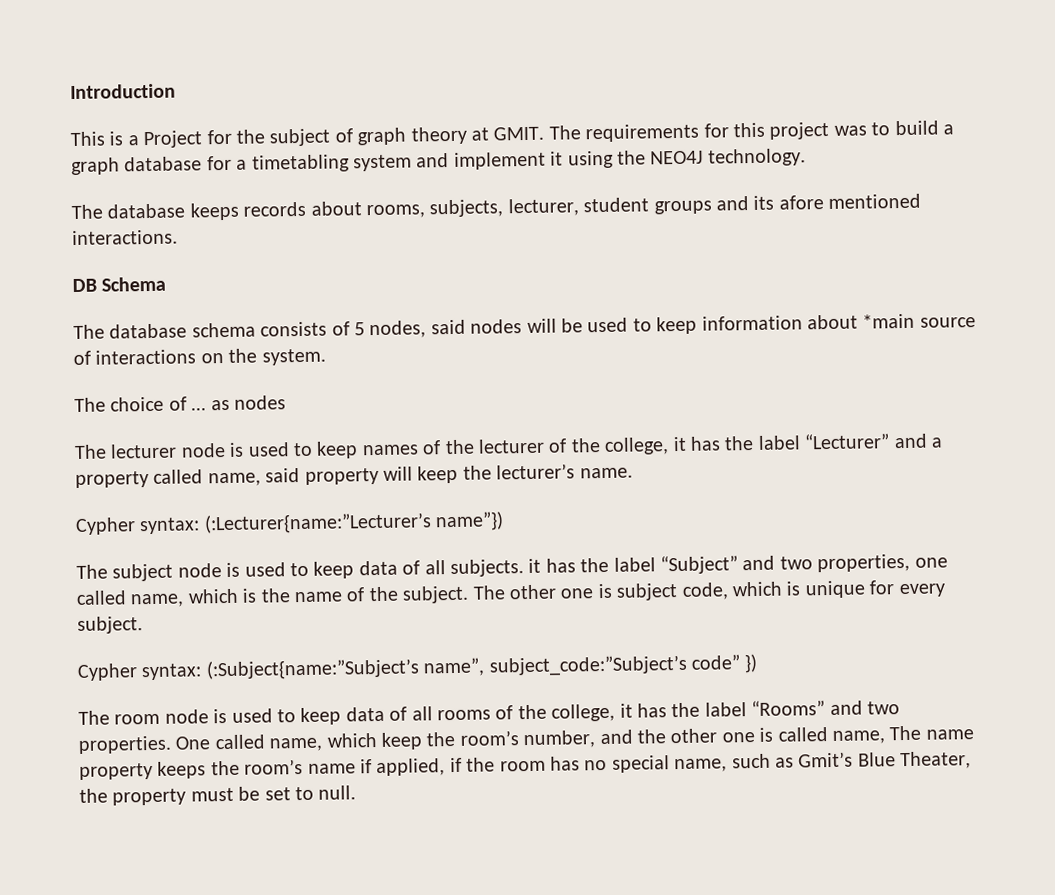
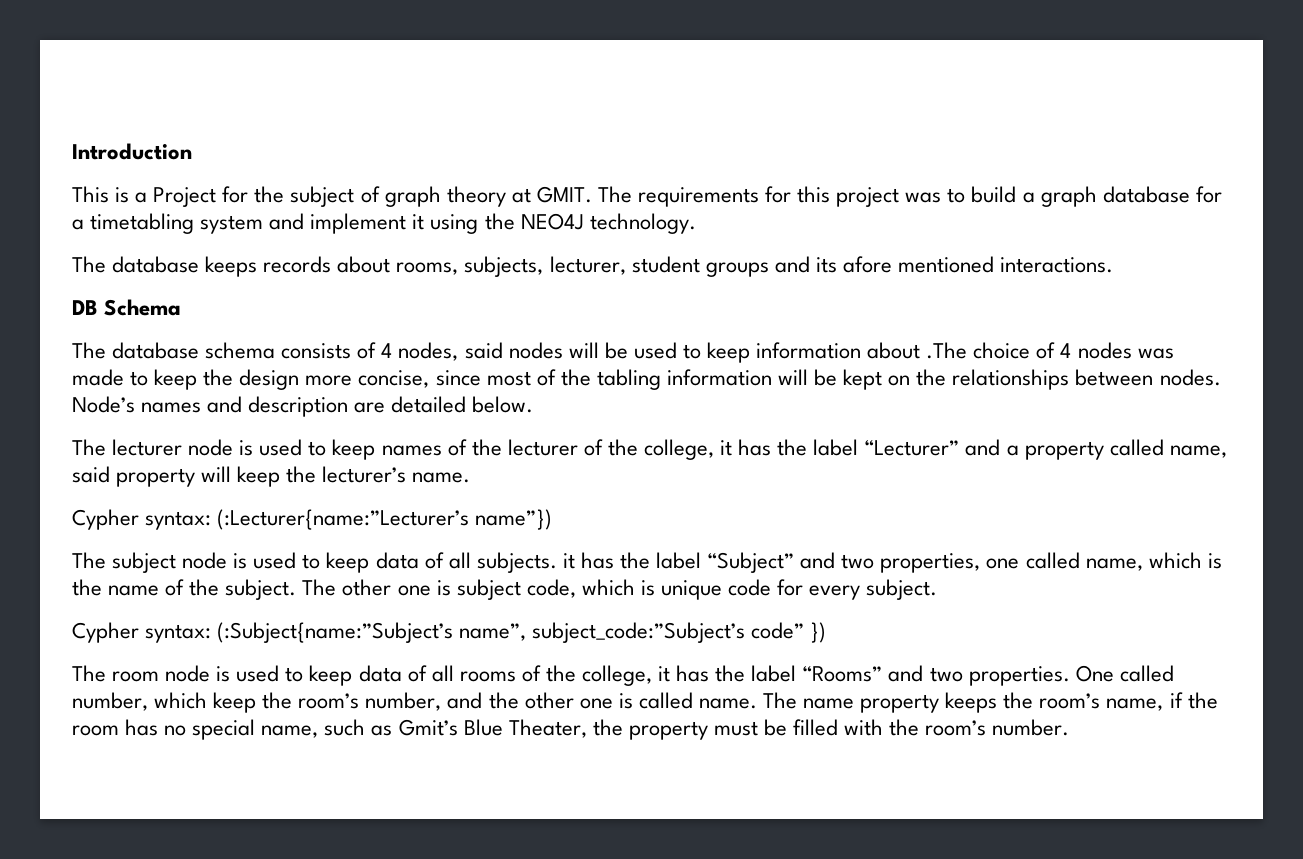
- The database schema consists of 5 nodes, said nodes will be used to keep information about *main source of interactions on the system.
- The choice of … as nodes
+ The database schema consists of 4 nodes, said nodes will be used to keep information about .The choice of 4 nodes was made to keep the design more concise, since most of the tabling information will be kept on the relationships between nodes. Node’s names and description are detailed below.
- The other one is subject code, which is unique for every subject.
+ The other one is subject code, which is unique code for every subject.
- One called name, which keep the room’s number, and the other one is called name, The name property keeps the room’s name if applied, if the room has no special name, such as Gmit’s Blue Theater, the property must be set to null.
+ One called number, which keep the room’s number, and the other one is called name. The name property keeps the room’s name, if the room has no special name, such as Gmit’s Blue Theater, the property must be filled with the room’s number.

